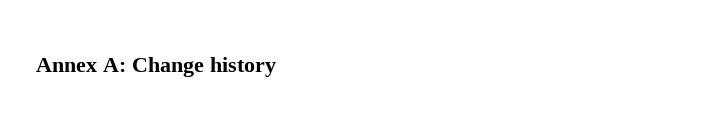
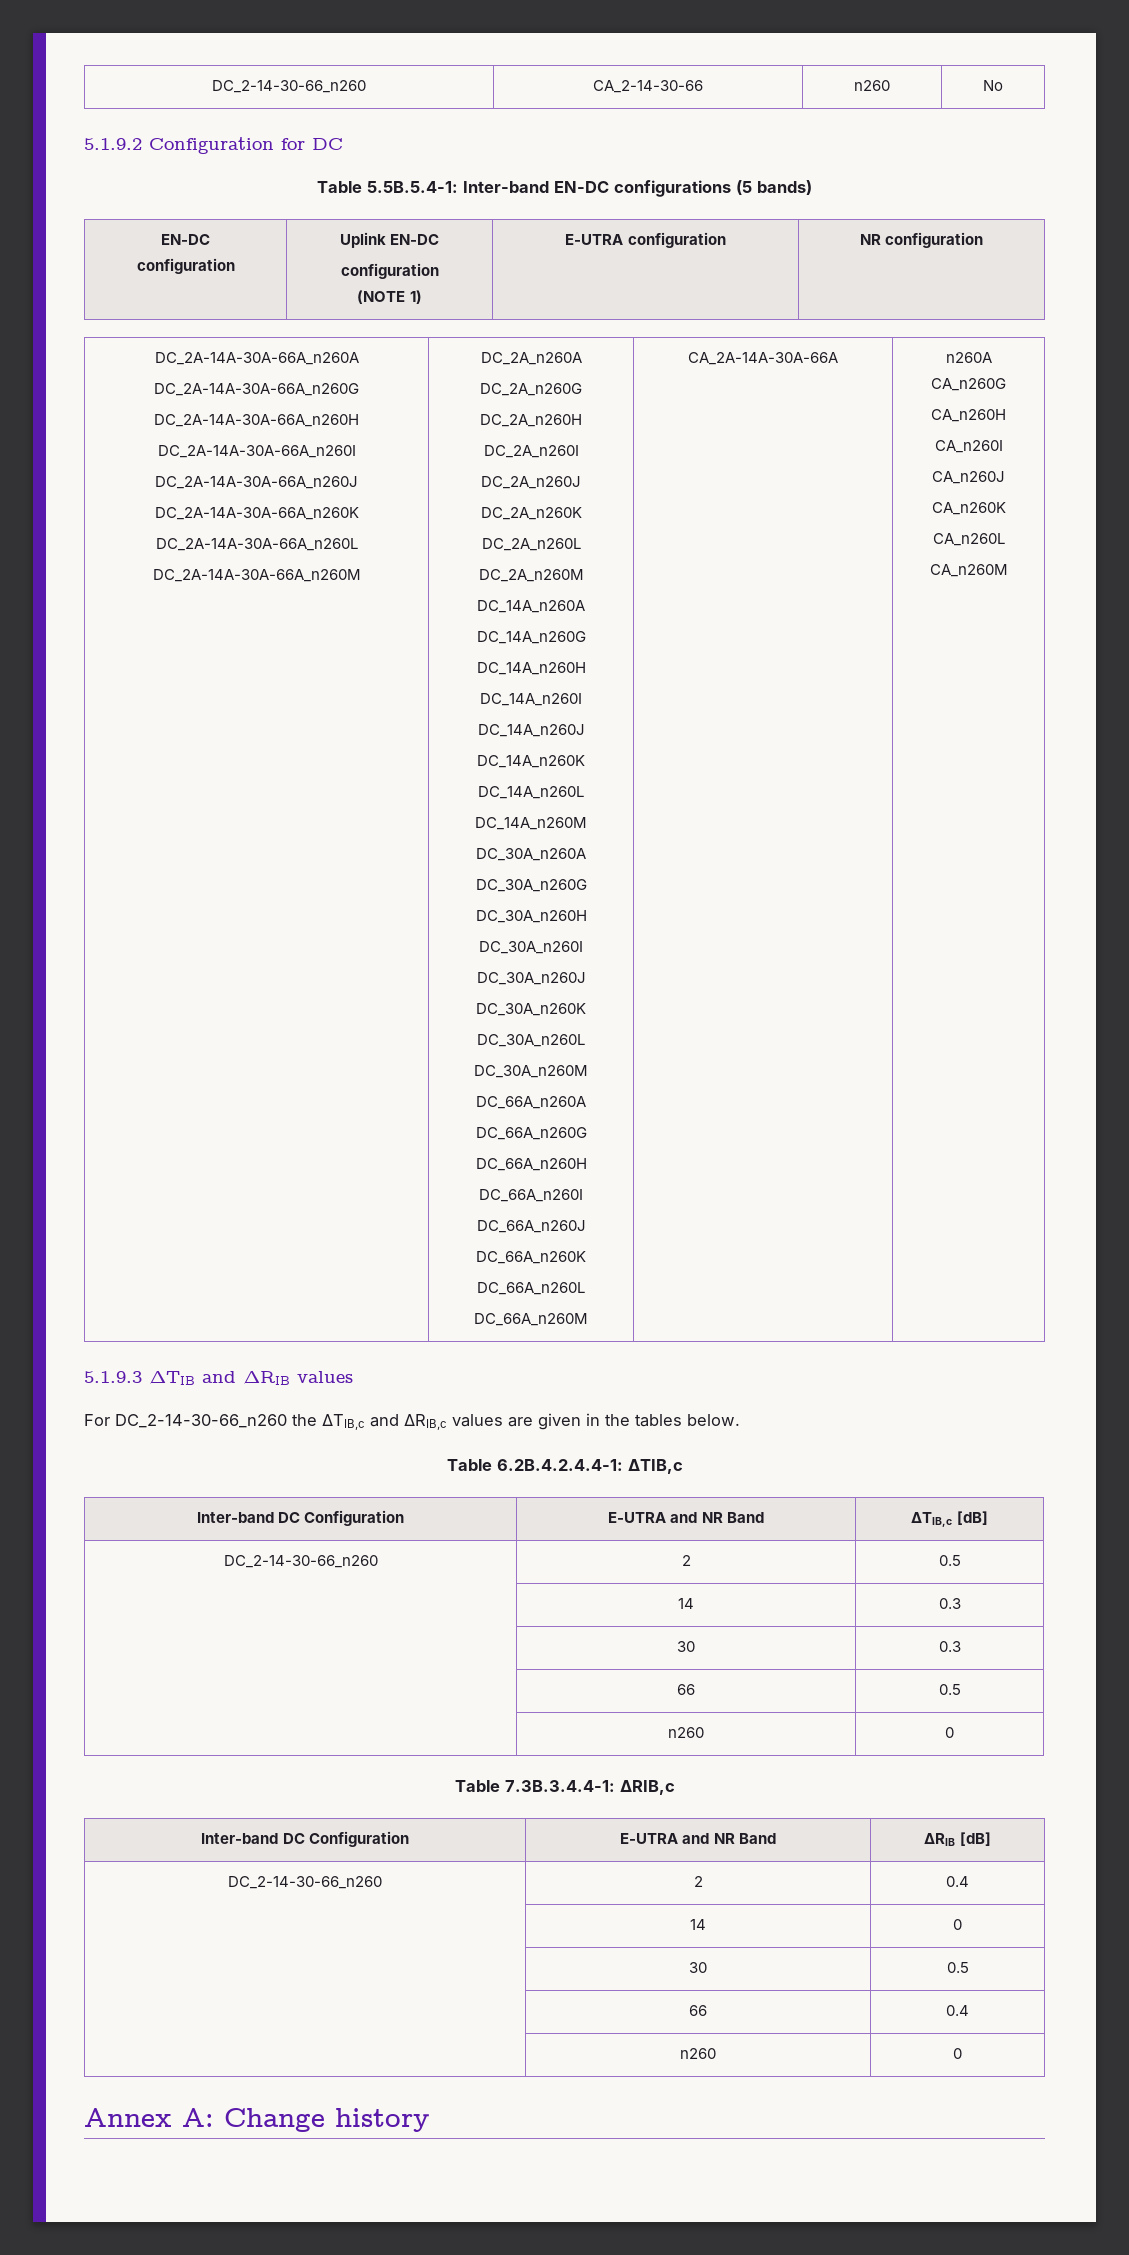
+ DC_2-14-30-66_n260 | CA_2-14-30-66 | n260 | No
+ 5.1.9.2 Configuration for DC
+ Table 5.5B.5.4-1: Inter-band EN-DC configurations (5 bands)
+ EN-DC
+ configuration | Uplink EN-DC
+ configuration
+ (NOTE 1) | E-UTRA configuration | NR configuration
+ DC_2A-14A-30A-66A_n260A
+ DC_2A-14A-30A-66A_n260G
+ DC_2A-14A-30A-66A_n260H
+ DC_2A-14A-30A-66A_n260I
+ DC_2A-14A-30A-66A_n260J
+ DC_2A-14A-30A-66A_n260K
+ DC_2A-14A-30A-66A_n260L
+ DC_2A-14A-30A-66A_n260M | DC_2A_n260A
+ DC_2A_n260G
+ DC_2A_n260H
+ DC_2A_n260I
+ DC_2A_n260J
+ DC_2A_n260K
+ DC_2A_n260L
+ DC_2A_n260M
+ DC_14A_n260A
+ DC_14A_n260G
+ DC_14A_n260H
+ DC_14A_n260I
+ DC_14A_n260J
+ DC_14A_n260K
+ DC_14A_n260L
+ DC_14A_n260M
+ DC_30A_n260A
+ DC_30A_n260G
+ DC_30A_n260H
+ DC_30A_n260I
+ DC_30A_n260J
+ DC_30A_n260K
+ DC_30A_n260L
+ DC_30A_n260M
+ DC_66A_n260A
+ DC_66A_n260G
+ DC_66A_n260H
+ DC_66A_n260I
+ DC_66A_n260J
+ DC_66A_n260K
+ DC_66A_n260L
+ DC_66A_n260M | CA_2A-14A-30A-66A | n260A
+ CA_n260G
+ CA_n260H
+ CA_n260I
+ CA_n260J
+ CA_n260K
+ CA_n260L
+ CA_n260M
+ 5.1.9.3 ∆TIB and ∆RIB values
+ For DC_2-14-30-66_n260 the ΔTIB,c and ΔRIB,c values are given in the tables below.
+ Table 6.2B.4.2.4.4-1: ΔTIB,c
+ Inter-band DC Configuration | E-UTRA and NR Band | ΔTIB,c [dB]
+ DC_2-14-30-66_n260 | 2 | 0.5
+ | 14 | 0.3
+ | 30 | 0.3
+ | 66 | 0.5
+ | n260 | 0
+ Table 7.3B.3.4.4-1: ΔRIB,c
+ Inter-band DC Configuration | E-UTRA and NR Band | ΔRIB [dB]
+ DC_2-14-30-66_n260 | 2 | 0.4
+ | 14 | 0
+ | 30 | 0.5
+ | 66 | 0.4
+ | n260 | 0

